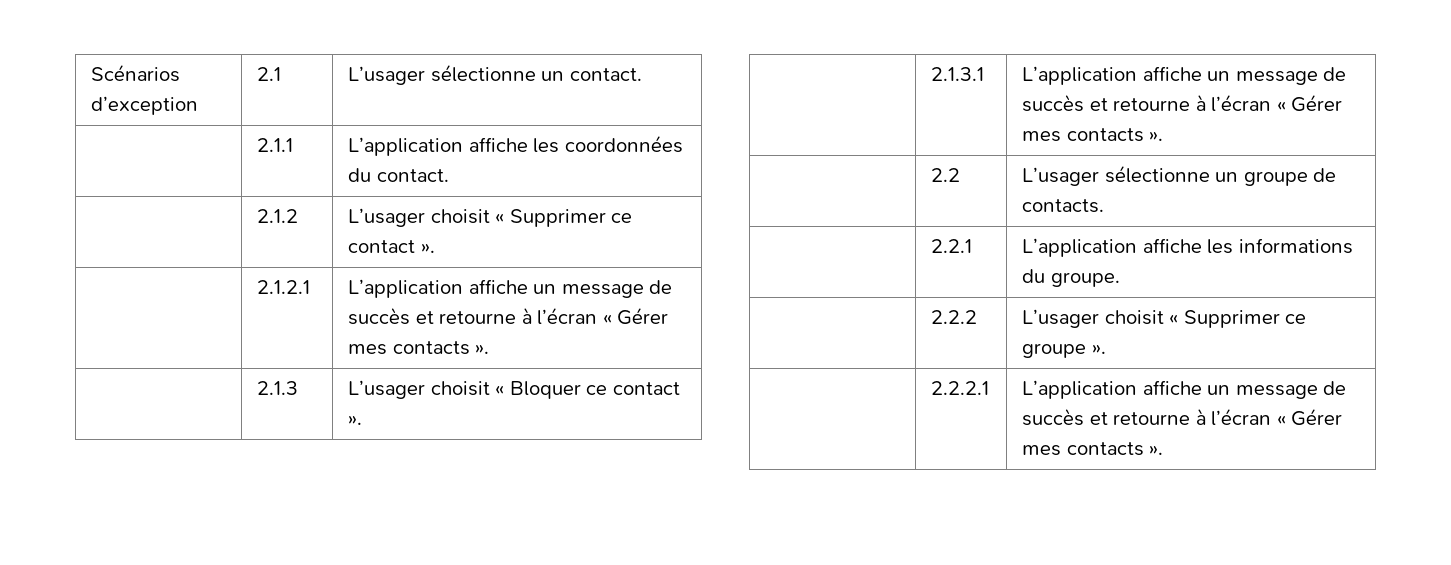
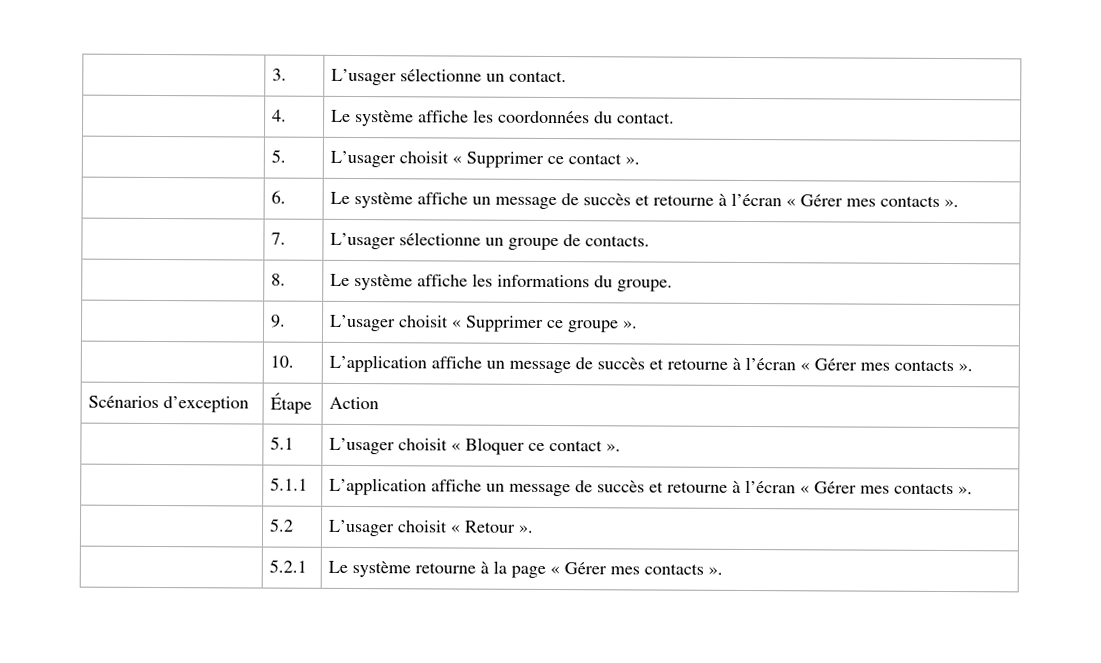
- Scénarios d’exception | 2.1 | L’usager sélectionne un contact.
+ | 3. | L’usager sélectionne un contact.
- | 2.1.1 | L’application affiche les coordonnées du contact.
+ | 4. | Le système affiche les coordonnées du contact.
- | 2.1.2 | L’usager choisit « Supprimer ce contact ».
+ | 5. | L’usager choisit « Supprimer ce contact ».
- | 2.1.2.1 | L’application affiche un message de succès et retourne à l’écran « Gérer mes contacts ».
+ | 6. | Le système affiche un message de succès et retourne à l’écran « Gérer mes contacts ».
+ | 7. | L’usager sélectionne un groupe de contacts.
+ | 8. | Le système affiche les informations du groupe.
+ | 9. | L’usager choisit « Supprimer ce groupe ».
+ | 10. | L’application affiche un message de succès et retourne à l’écran « Gérer mes contacts ».
+ Scénarios d’exception | Étape | Action
+ | 5.1 | L’usager choisit « Bloquer ce contact ».
+ | 5.1.1 | L’application affiche un message de succès et retourne à l’écran « Gérer mes contacts ».
- | 2.1.3 | L’usager choisit « Bloquer ce contact ».
- | 2.1.3.1 | L’application affiche un message de succès et retourne à l’écran « Gérer mes contacts ».
- | 2.2 | L’usager sélectionne un groupe de contacts.
- | 2.2.1 | L’application affiche les informations du groupe.
- | 2.2.2 | L’usager choisit « Supprimer ce groupe ».
- | 2.2.2.1 | L’application affiche un message de succès et retourne à l’écran « Gérer mes contacts ».
+ | 5.2 | L’usager choisit « Retour ».
+ | 5.2.1 | Le système retourne à la page « Gérer mes contacts ».

